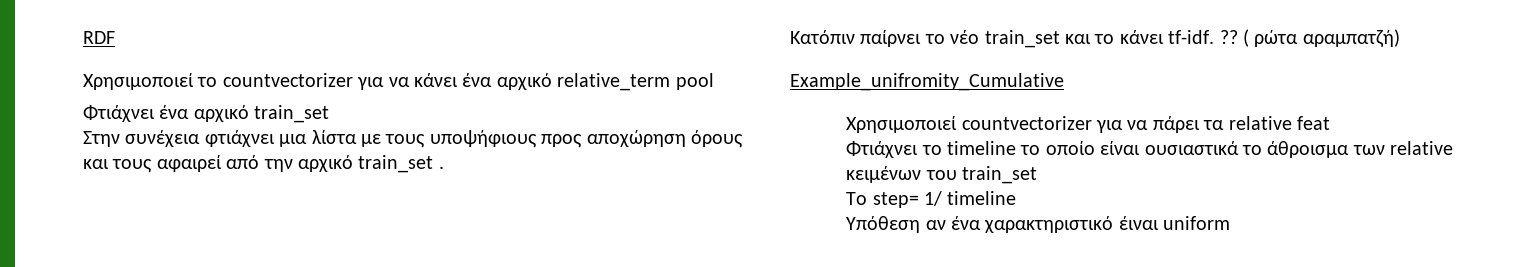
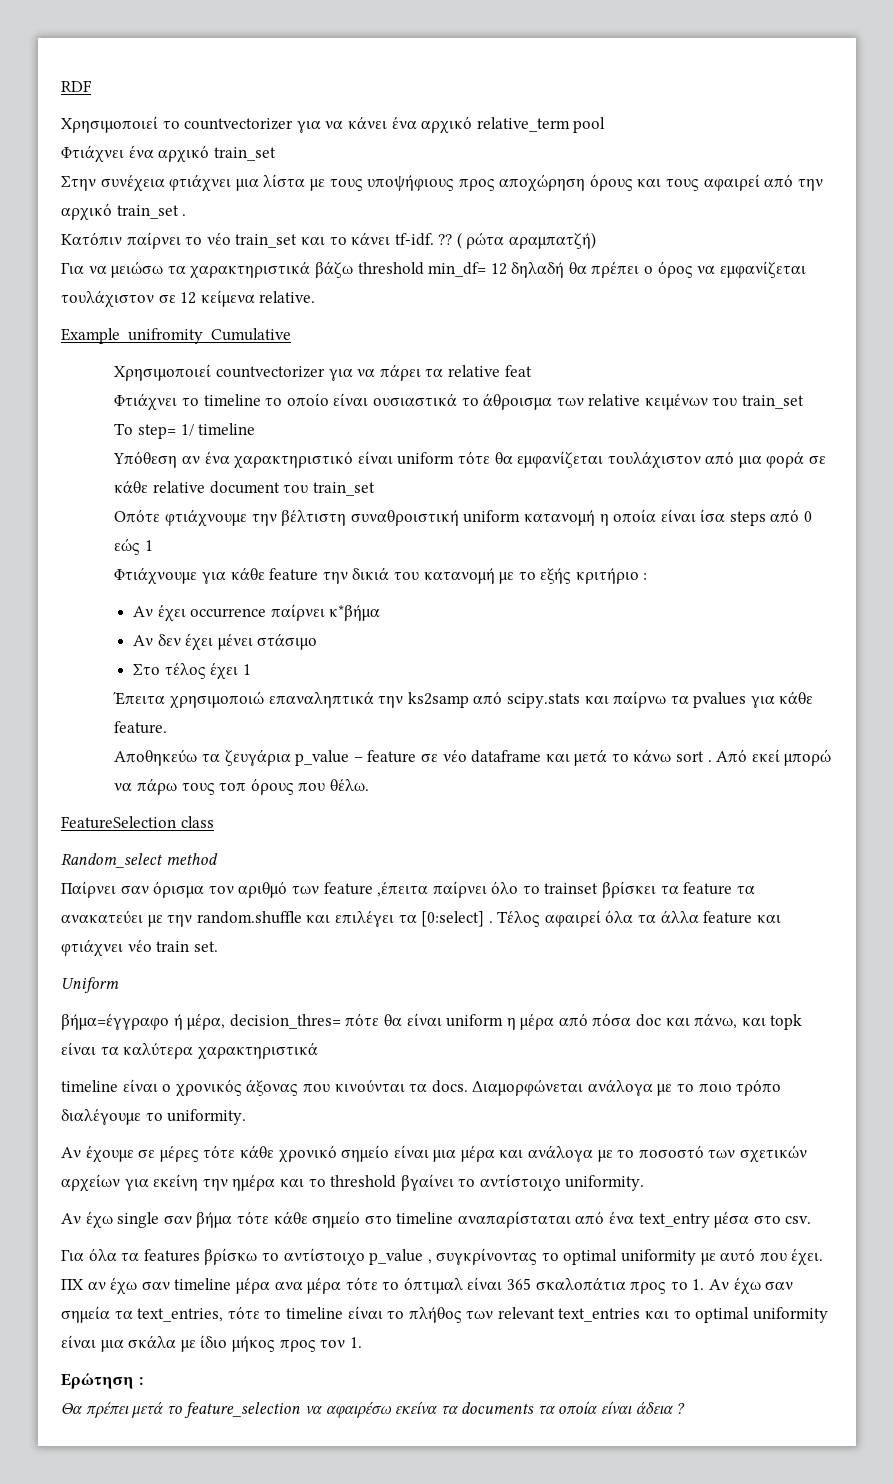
+ Για να μειώσω τα χαρακτηριστικά βάζω threshold min_df= 12 δηλαδή θα πρέπει ο όρος να εμφανίζεται τουλάχιστον σε 12 κείμενα relative.
- Υπόθεση αν ένα χαρακτηριστικό έιναι uniform
+ Υπόθεση αν ένα χαρακτηριστικό είναι uniform τότε θα εμφανίζεται τουλάχιστον από μια φορά σε κάθε relative document του train_set
+ Οπότε φτιάχνουμε την βέλτιστη συναθροιστική uniform κατανομή η οποία είναι ίσα steps από 0 εώς 1
+ Φτιάχνουμε για κάθε feature την δικιά του κατανομή με το εξής κριτήριο :
+ Αν έχει occurrence παίρνει κ*βήμα
+ Αν δεν έχει μένει στάσιμο
+ Στο τέλος έχει 1
+ Έπειτα χρησιμοποιώ επαναληπτικά την ks2samp από scipy.stats και παίρνω τα pvalues για κάθε feature.
+ Αποθηκεύω τα ζευγάρια p_value – feature σε νέο dataframe και μετά το κάνω sort . Από εκεί μπορώ να πάρω τους τοπ όρους που θέλω.
+ FeatureSelection class
+ Random_select method
+ Παίρνει σαν όρισμα τον αριθμό των feature ,έπειτα παίρνει όλο το trainset βρίσκει τα feature τα ανακατεύει με την random.shuffle και επιλέγει τα [0:select] . Τέλος αφαιρεί όλα τα άλλα feature και φτιάχνει νέο train set.
+ Uniform
+ βήμα=έγγραφο ή μέρα, decision_thres= πότε θα είναι uniform η μέρα από πόσα doc και πάνω, και topk είναι τα καλύτερα χαρακτηριστικά
+ timeline είναι ο χρονικός άξονας που κινούνται τα docs. Διαμορφώνεται ανάλογα με το ποιο τρόπο διαλέγουμε το uniformity.
+ Αν έχουμε σε μέρες τότε κάθε χρονικό σημείο είναι μια μέρα και ανάλογα με το ποσοστό των σχετικών αρχείων για εκείνη την ημέρα και το threshold βγαίνει το αντίστοιχο uniformity.
+ Αν έχω single σαν βήμα τότε κάθε σημείο στο timeline αναπαρίσταται από ένα text_entry μέσα στο csv.
+ Για όλα τα features βρίσκω το αντίστοιχο p_value , συγκρίνοντας το optimal uniformity με αυτό που έχει. ΠΧ αν έχω σαν timeline μέρα ανα μέρα τότε το όπτιμαλ είναι 365 σκαλοπάτια προς το 1. Αν έχω σαν σημεία τα text_entries, τότε το timeline είναι το πλήθος των relevant text_entries και το optimal uniformity είναι μια σκάλα με ίδιο μήκος προς τον 1.
+ Ερώτηση :
+ Θα πρέπει μετά το feature_selection να αφαιρέσω εκείνα τα documents τα οποία είναι άδεια ?

